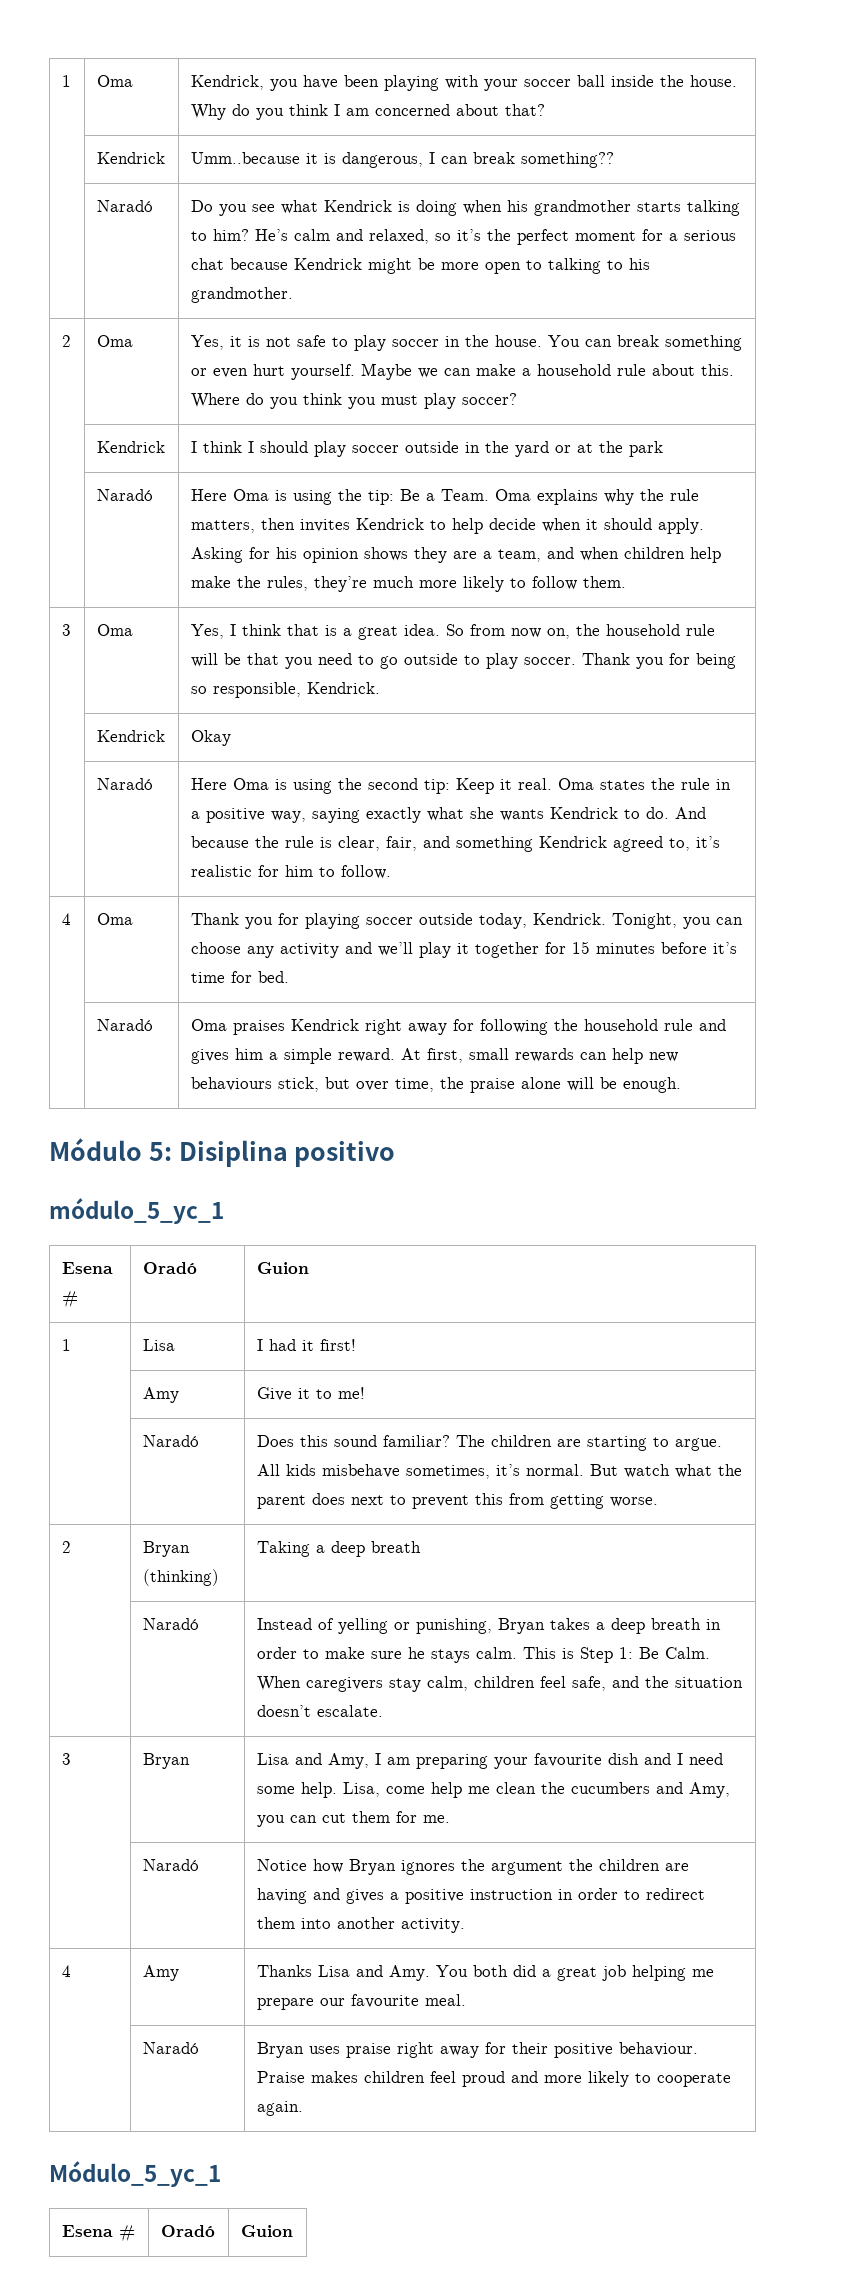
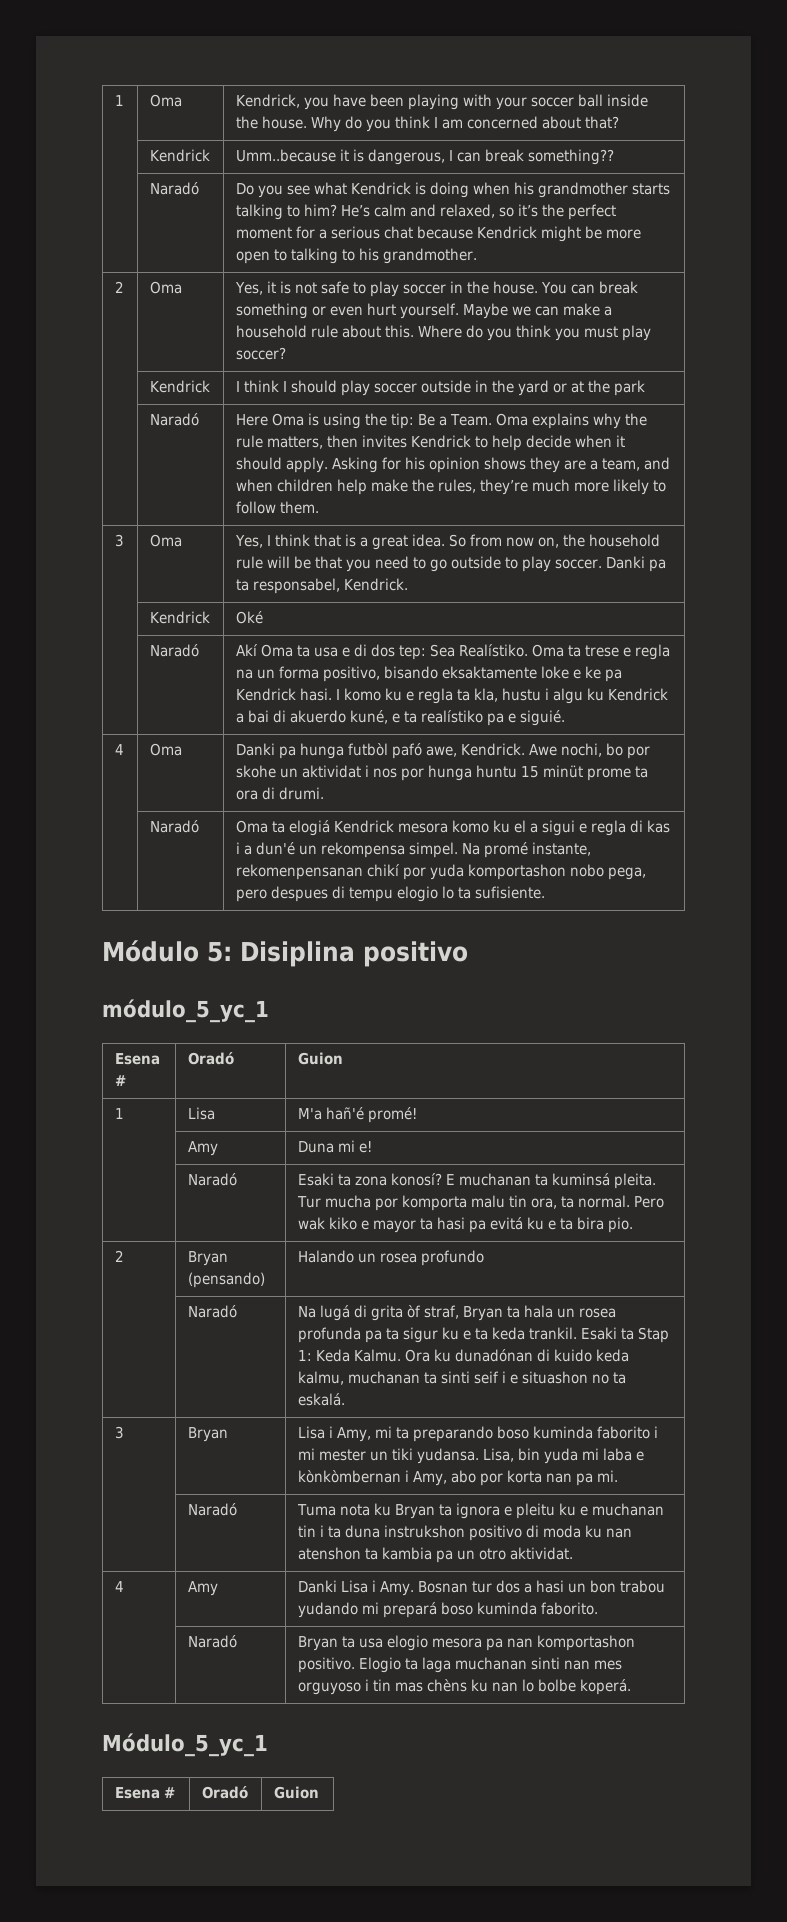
- 3 | Oma | Yes, I think that is a great idea. So from now on, the household rule will be that you need to go outside to play soccer. Thank you for being so responsible, Kendrick.
+ 3 | Oma | Yes, I think that is a great idea. So from now on, the household rule will be that you need to go outside to play soccer. Danki pa ta responsabel, Kendrick.
- | Kendrick | Okay
- | Naradó | Here Oma is using the second tip: Keep it real. Oma states the rule in a positive way, saying exactly what she wants Kendrick to do. And because the rule is clear, fair, and something Kendrick agreed to, it’s realistic for him to follow.
- 4 | Oma | Thank you for playing soccer outside today, Kendrick. Tonight, you can choose any activity and we’ll play it together for 15 minutes before it’s time for bed.
- | Naradó | Oma praises Kendrick right away for following the household rule and gives him a simple reward. At first, small rewards can help new behaviours stick, but over time, the praise alone will be enough.
+ | Kendrick | Oké
+ | Naradó | Akí Oma ta usa e di dos tep: Sea Realístiko. Oma ta trese e regla na un forma positivo, bisando eksaktamente loke e ke pa Kendrick hasi. I komo ku e regla ta kla, hustu i algu ku Kendrick a bai di akuerdo kuné, e ta realístiko pa e siguié.
+ 4 | Oma | Danki pa hunga futbòl pafó awe, Kendrick. Awe nochi, bo por skohe un aktividat i nos por hunga huntu 15 minüt prome ta ora di drumi.
+ | Naradó | Oma ta elogiá Kendrick mesora komo ku el a sigui e regla di kas i a dun'é un rekompensa simpel. Na promé instante, rekomenpensanan chikí por yuda komportashon nobo pega, pero despues di tempu elogio lo ta sufisiente.
- 1 | Lisa | I had it first!
- | Amy | Give it to me!
- | Naradó | Does this sound familiar? The children are starting to argue. All kids misbehave sometimes, it’s normal. But watch what the parent does next to prevent this from getting worse.
- 2 | Bryan (thinking) | Taking a deep breath
- | Naradó | Instead of yelling or punishing, Bryan takes a deep breath in order to make sure he stays calm. This is Step 1: Be Calm. When caregivers stay calm, children feel safe, and the situation doesn’t escalate.
- 3 | Bryan | Lisa and Amy, I am preparing your favourite dish and I need some help. Lisa, come help me clean the cucumbers and Amy, you can cut them for me.
- | Naradó | Notice how Bryan ignores the argument the children are having and gives a positive instruction in order to redirect them into another activity.
- 4 | Amy | Thanks Lisa and Amy. You both did a great job helping me prepare our favourite meal.
- | Naradó | Bryan uses praise right away for their positive behaviour. Praise makes children feel proud and more likely to cooperate again.
+ 1 | Lisa | M'a hañ'é promé!
+ | Amy | Duna mi e!
+ | Naradó | Esaki ta zona konosí? E muchanan ta kuminsá pleita. Tur mucha por komporta malu tin ora, ta normal. Pero wak kiko e mayor ta hasi pa evitá ku e ta bira pio.
+ 2 | Bryan (pensando) | Halando un rosea profundo
+ | Naradó | Na lugá di grita òf straf, Bryan ta hala un rosea profunda pa ta sigur ku e ta keda trankil. Esaki ta Stap 1: Keda Kalmu. Ora ku dunadónan di kuido keda kalmu, muchanan ta sinti seif i e situashon no ta eskalá.
+ 3 | Bryan | Lisa i Amy, mi ta preparando boso kuminda faborito i mi mester un tiki yudansa. Lisa, bin yuda mi laba e kònkòmbernan i Amy, abo por korta nan pa mi.
+ | Naradó | Tuma nota ku Bryan ta ignora e pleitu ku e muchanan tin i ta duna instrukshon positivo di moda ku nan atenshon ta kambia pa un otro aktividat.
+ 4 | Amy | Danki Lisa i Amy. Bosnan tur dos a hasi un bon trabou yudando mi prepará boso kuminda faborito.
+ | Naradó | Bryan ta usa elogio mesora pa nan komportashon positivo. Elogio ta laga muchanan sinti nan mes orguyoso i tin mas chèns ku nan lo bolbe koperá.

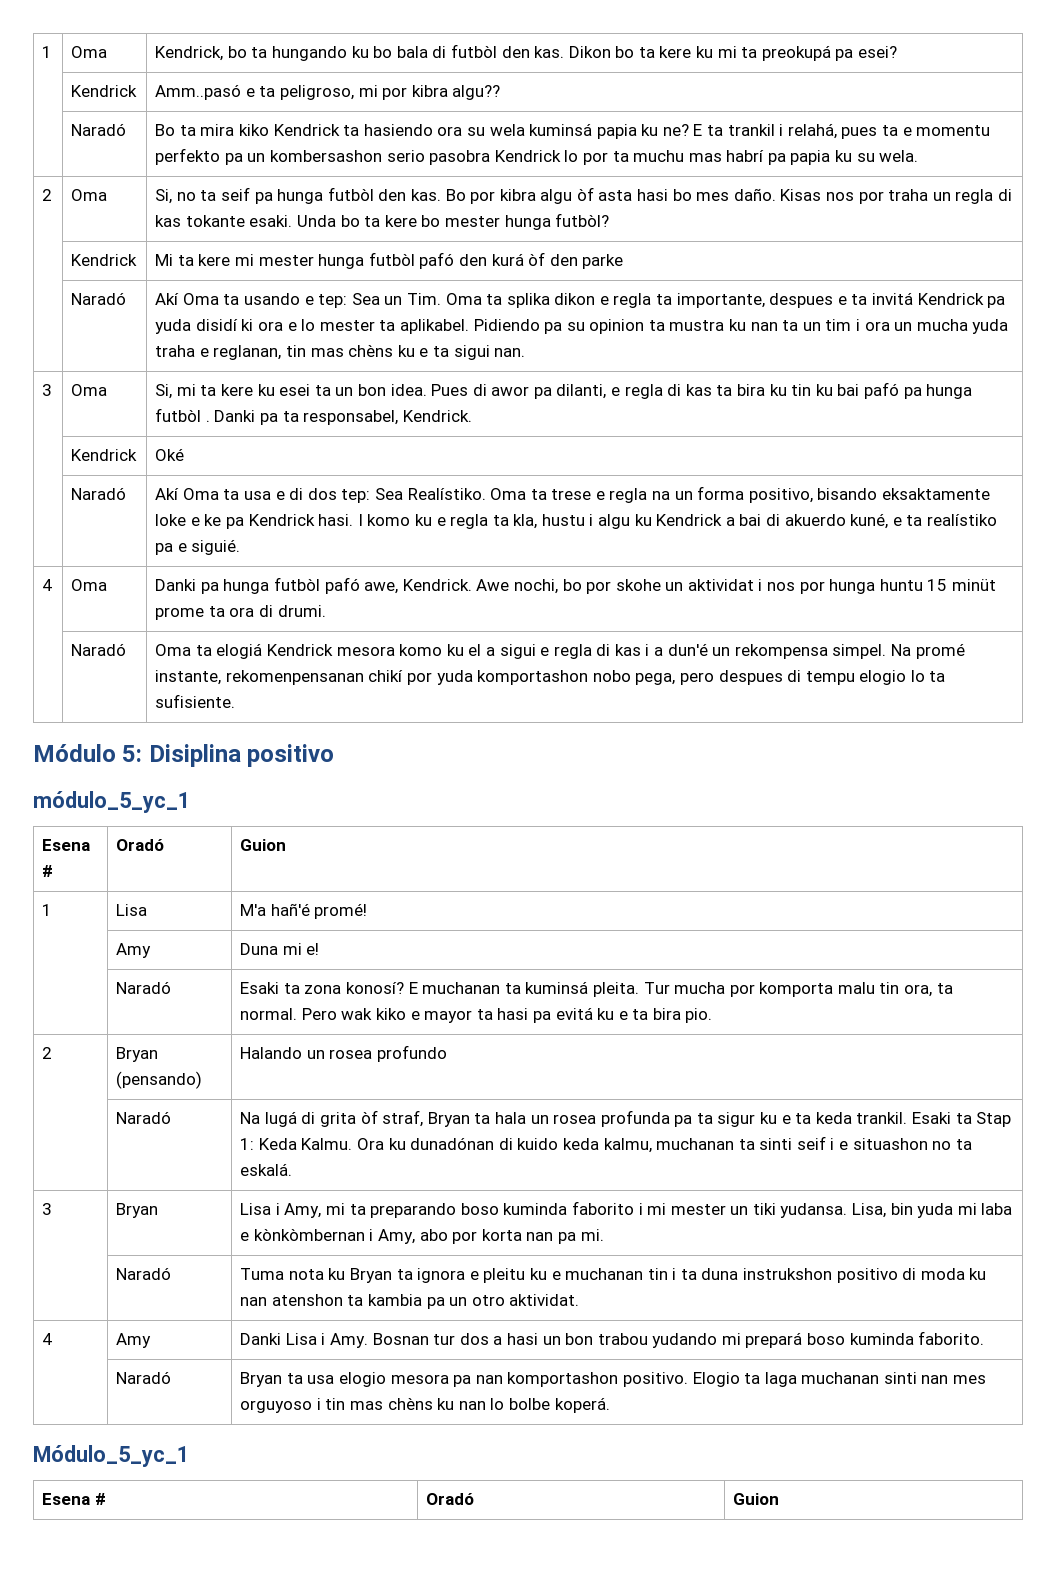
- 1 | Oma | Kendrick, you have been playing with your soccer ball inside the house. Why do you think I am concerned about that?
- | Kendrick | Umm..because it is dangerous, I can break something??
- | Naradó | Do you see what Kendrick is doing when his grandmother starts talking to him? He’s calm and relaxed, so it’s the perfect moment for a serious chat because Kendrick might be more open to talking to his grandmother.
- 2 | Oma | Yes, it is not safe to play soccer in the house. You can break something or even hurt yourself. Maybe we can make a household rule about this. Where do you think you must play soccer?
- | Kendrick | I think I should play soccer outside in the yard or at the park
- | Naradó | Here Oma is using the tip: Be a Team. Oma explains why the rule matters, then invites Kendrick to help decide when it should apply. Asking for his opinion shows they are a team, and when children help make the rules, they’re much more likely to follow them.
- 3 | Oma | Yes, I think that is a great idea. So from now on, the household rule will be that you need to go outside to play soccer. Danki pa ta responsabel, Kendrick.
+ 1 | Oma | Kendrick, bo ta hungando ku bo bala di futbòl den kas. Dikon bo ta kere ku mi ta preokupá pa esei?
+ | Kendrick | Amm..pasó e ta peligroso, mi por kibra algu??
+ | Naradó | Bo ta mira kiko Kendrick ta hasiendo ora su wela kuminsá papia ku ne? E ta trankil i relahá, pues ta e momentu perfekto pa un kombersashon serio pasobra Kendrick lo por ta muchu mas habrí pa papia ku su wela.
+ 2 | Oma | Si, no ta seif pa hunga futbòl den kas. Bo por kibra algu òf asta hasi bo mes daño. Kisas nos por traha un regla di kas tokante esaki. Unda bo ta kere bo mester hunga futbòl?
+ | Kendrick | Mi ta kere mi mester hunga futbòl pafó den kurá òf den parke
+ | Naradó | Akí Oma ta usando e tep: Sea un Tim. Oma ta splika dikon e regla ta importante, despues e ta invitá Kendrick pa yuda disidí ki ora e lo mester ta aplikabel. Pidiendo pa su opinion ta mustra ku nan ta un tim i ora un mucha yuda traha e reglanan, tin mas chèns ku e ta sigui nan.
+ 3 | Oma | Si, mi ta kere ku esei ta un bon idea. Pues di awor pa dilanti, e regla di kas ta bira ku tin ku bai pafó pa hunga futbòl . Danki pa ta responsabel, Kendrick.

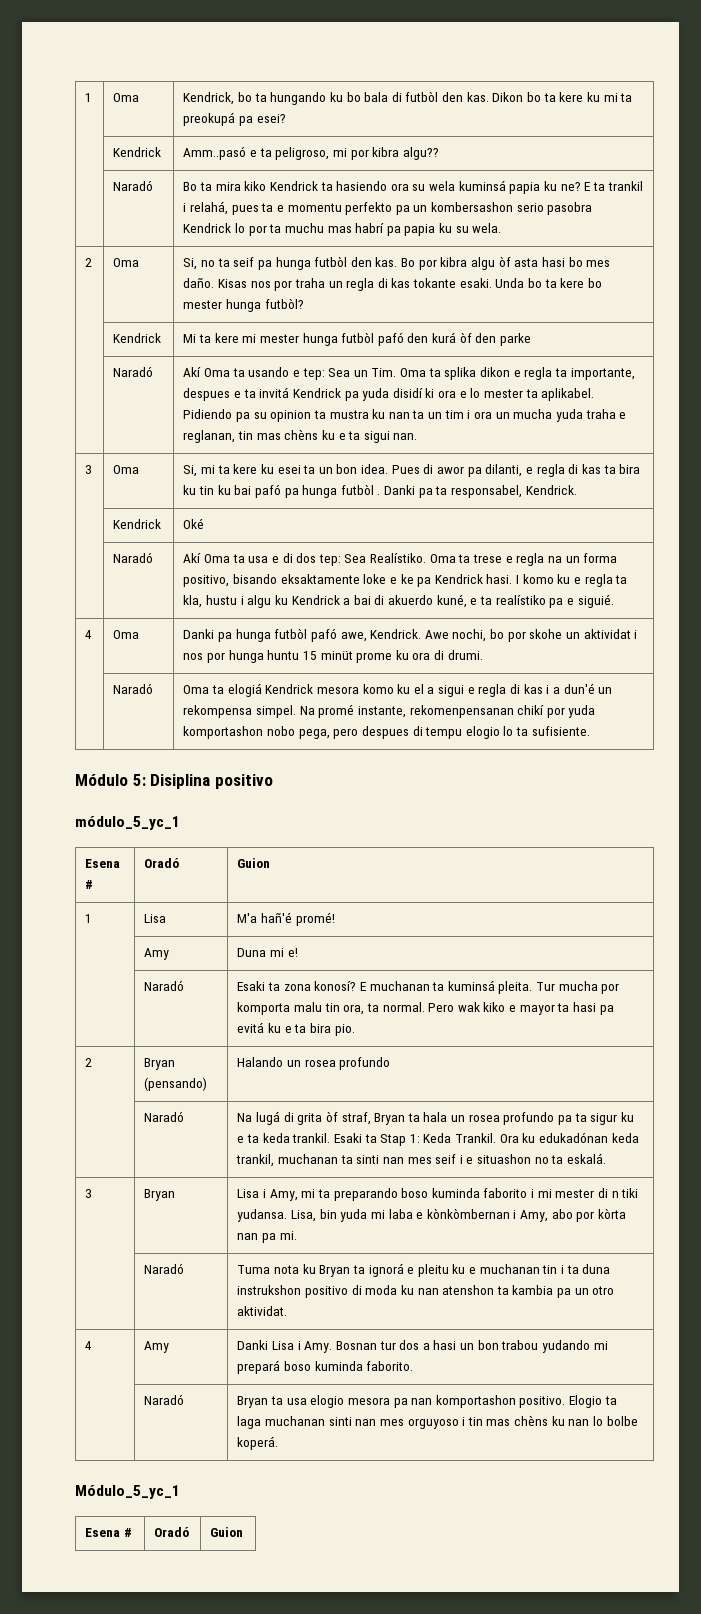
- 4 | Oma | Danki pa hunga futbòl pafó awe, Kendrick. Awe nochi, bo por skohe un aktividat i nos por hunga huntu 15 minüt prome ta ora di drumi.
+ 4 | Oma | Danki pa hunga futbòl pafó awe, Kendrick. Awe nochi, bo por skohe un aktividat i nos por hunga huntu 15 minüt prome ku ora di drumi.
- Na lugá di grita òf straf, Bryan ta hala un rosea profunda pa ta sigur ku e ta keda trankil.
+ Na lugá di grita òf straf, Bryan ta hala un rosea profundo pa ta sigur ku e ta keda trankil.
- Esaki ta Stap 1: Keda Kalmu.
+ Esaki ta Stap 1: Keda Trankil.
- Ora ku dunadónan di kuido keda kalmu, muchanan ta sinti seif i e situashon no ta eskalá.
+ Ora ku edukadónan keda trankil, muchanan ta sinti nan mes seif i e situashon no ta eskalá.
- 3 | Bryan | Lisa i Amy, mi ta preparando boso kuminda faborito i mi mester un tiki yudansa. Lisa, bin yuda mi laba e kònkòmbernan i Amy, abo por korta nan pa mi.
+ 3 | Bryan | Lisa i Amy, mi ta preparando boso kuminda faborito i mi mester di n tiki yudansa. Lisa, bin yuda mi laba e kònkòmbernan i Amy, abo por kòrta nan pa mi.
- | Naradó | Tuma nota ku Bryan ta ignora e pleitu ku e muchanan tin i ta duna instrukshon positivo di moda ku nan atenshon ta kambia pa un otro aktividat.
+ | Naradó | Tuma nota ku Bryan ta ignorá e pleitu ku e muchanan tin i ta duna instrukshon positivo di moda ku nan atenshon ta kambia pa un otro aktividat.

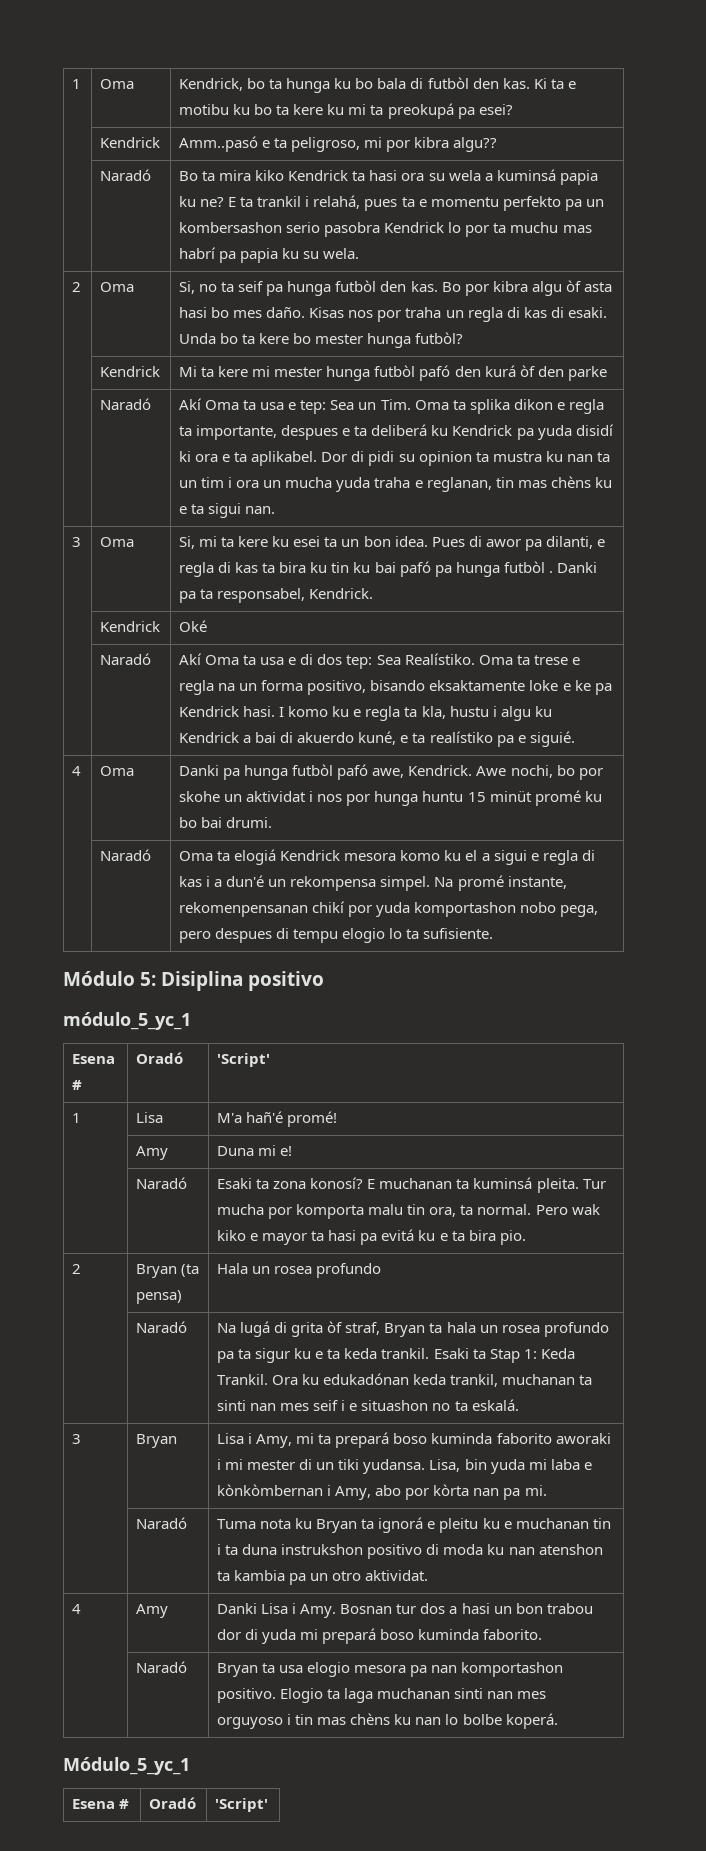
- 1 | Oma | Kendrick, bo ta hungando ku bo bala di futbòl den kas. Dikon bo ta kere ku mi ta preokupá pa esei?
+ 1 | Oma | Kendrick, bo ta hunga ku bo bala di futbòl den kas. Ki ta e motibu ku bo ta kere ku mi ta preokupá pa esei?
- Bo ta mira kiko Kendrick ta hasiendo ora su wela kuminsá papia ku ne?
+ Bo ta mira kiko Kendrick ta hasi ora su wela a kuminsá papia ku ne?
- 2 | Oma | Si, no ta seif pa hunga futbòl den kas. Bo por kibra algu òf asta hasi bo mes daño. Kisas nos por traha un regla di kas tokante esaki. Unda bo ta kere bo mester hunga futbòl?
+ 2 | Oma | Si, no ta seif pa hunga futbòl den kas. Bo por kibra algu òf asta hasi bo mes daño. Kisas nos por traha un regla di kas di esaki. Unda bo ta kere bo mester hunga futbòl?
- Akí Oma ta usando e tep: Sea un Tim. Oma ta splika dikon e regla ta importante, despues e ta invitá Kendrick pa yuda disidí ki ora e lo mester ta aplikabel. Pidiendo pa su opinion ta mustra ku nan ta un tim i ora un mucha yuda traha e reglanan, tin mas chèns ku e ta sigui nan.
+ Akí Oma ta usa e tep: Sea un Tim. Oma ta splika dikon e regla ta importante, despues e ta deliberá ku Kendrick pa yuda disidí ki ora e ta aplikabel. Dor di pidi su opinion ta mustra ku nan ta un tim i ora un mucha yuda traha e reglanan, tin mas chèns ku e ta sigui nan.
- 4 | Oma | Danki pa hunga futbòl pafó awe, Kendrick. Awe nochi, bo por skohe un aktividat i nos por hunga huntu 15 minüt prome ku ora di drumi.
+ 4 | Oma | Danki pa hunga futbòl pafó awe, Kendrick. Awe nochi, bo por skohe un aktividat i nos por hunga huntu 15 minüt promé ku bo bai drumi.
  módulo_5_yc_1
- Esena # | Oradó | Guion
+ Esena # | Oradó | 'Script'
- 2 | Bryan (pensando) | Halando un rosea profundo
+ 2 | Bryan (ta pensa) | Hala un rosea profundo
- 3 | Bryan | Lisa i Amy, mi ta preparando boso kuminda faborito i mi mester di n tiki yudansa. Lisa, bin yuda mi laba e kònkòmbernan i Amy, abo por kòrta nan pa mi.
+ 3 | Bryan | Lisa i Amy, mi ta prepará boso kuminda faborito aworaki i mi mester di un tiki yudansa. Lisa, bin yuda mi laba e kònkòmbernan i Amy, abo por kòrta nan pa mi.
- 4 | Amy | Danki Lisa i Amy. Bosnan tur dos a hasi un bon trabou yudando mi prepará boso kuminda faborito.
+ 4 | Amy | Danki Lisa i Amy. Bosnan tur dos a hasi un bon trabou dor di yuda mi prepará boso kuminda faborito.
  Módulo_5_yc_1
- Esena # | Oradó | Guion
+ Esena # | Oradó | 'Script'

